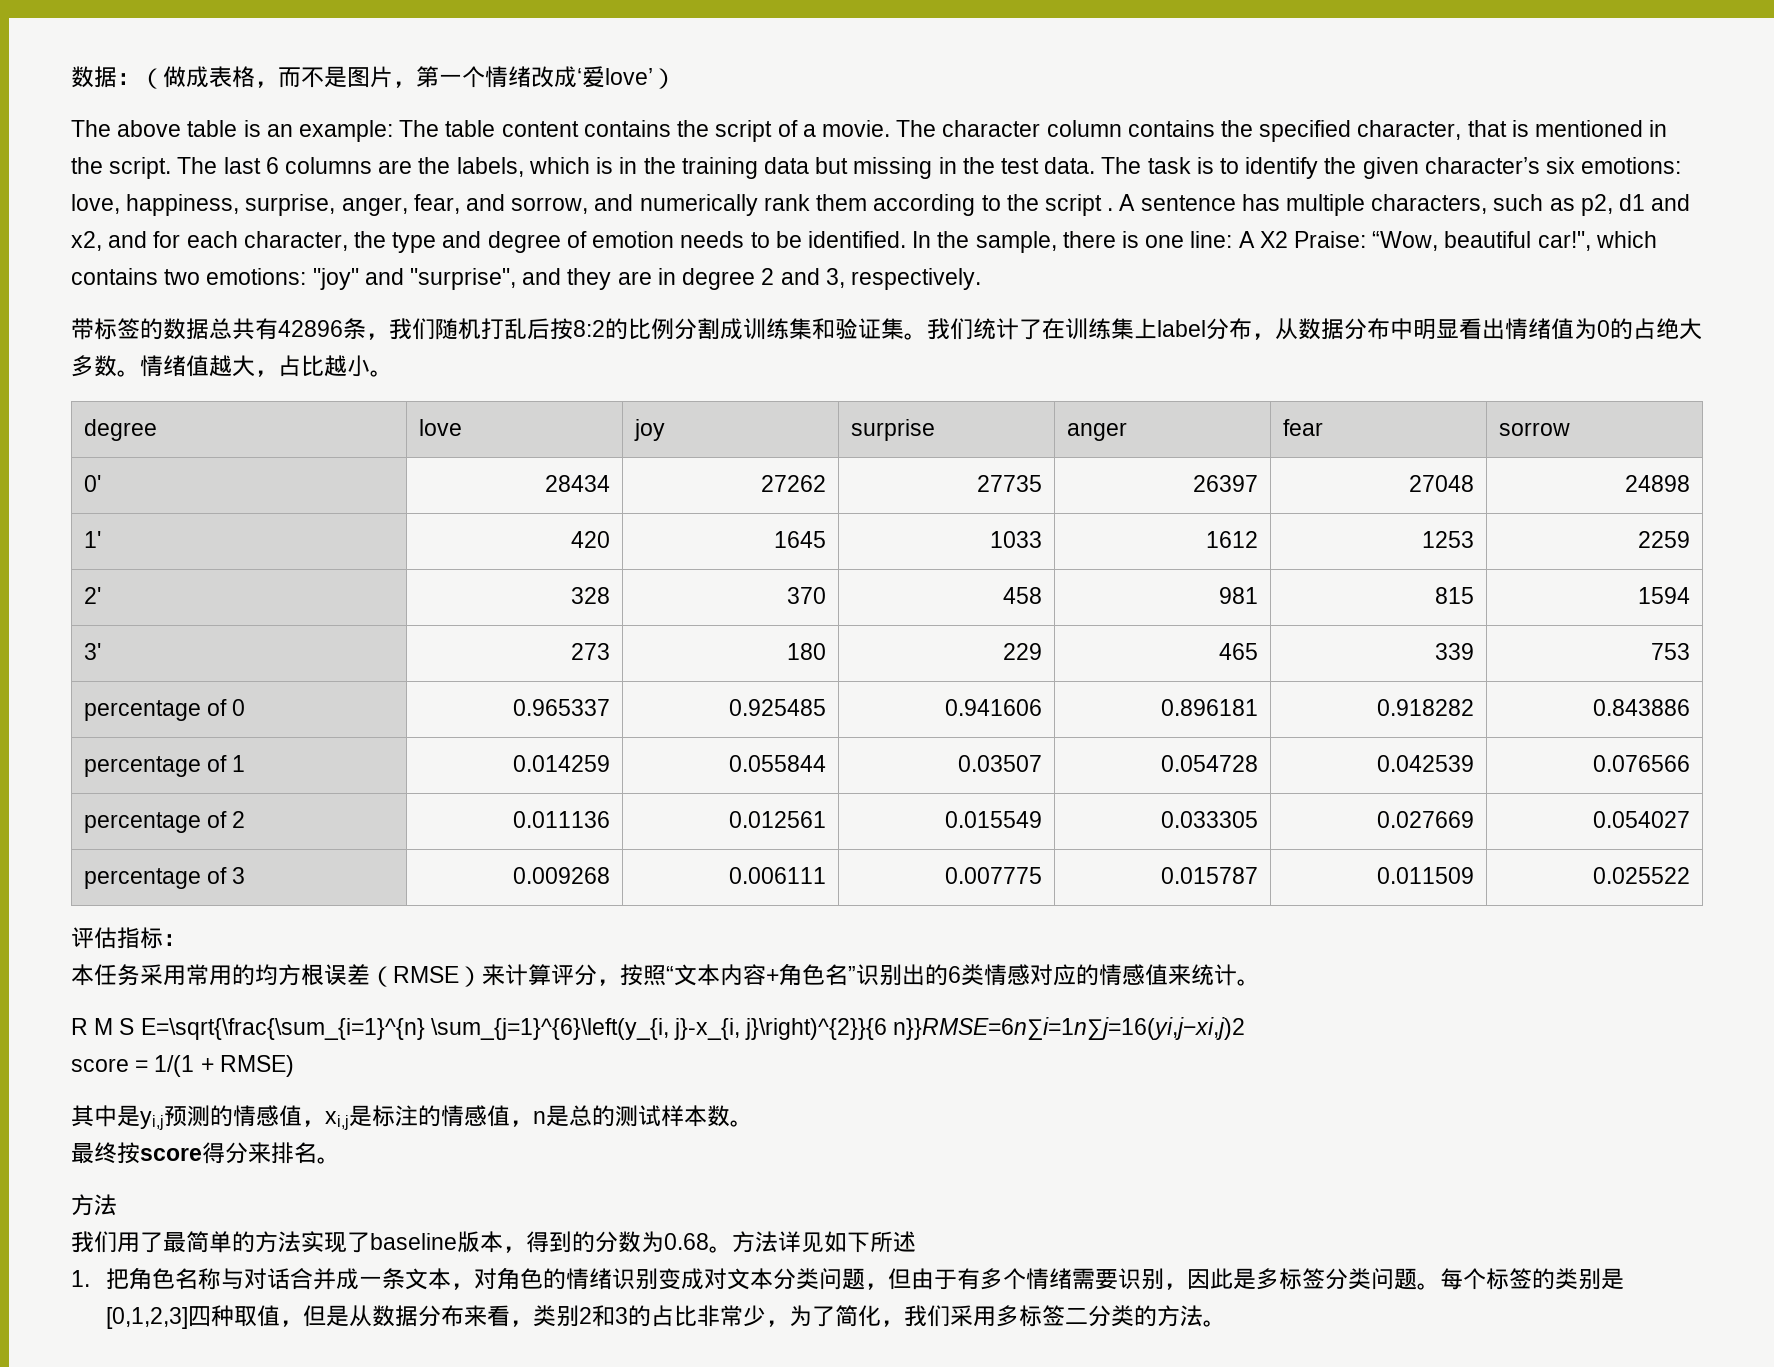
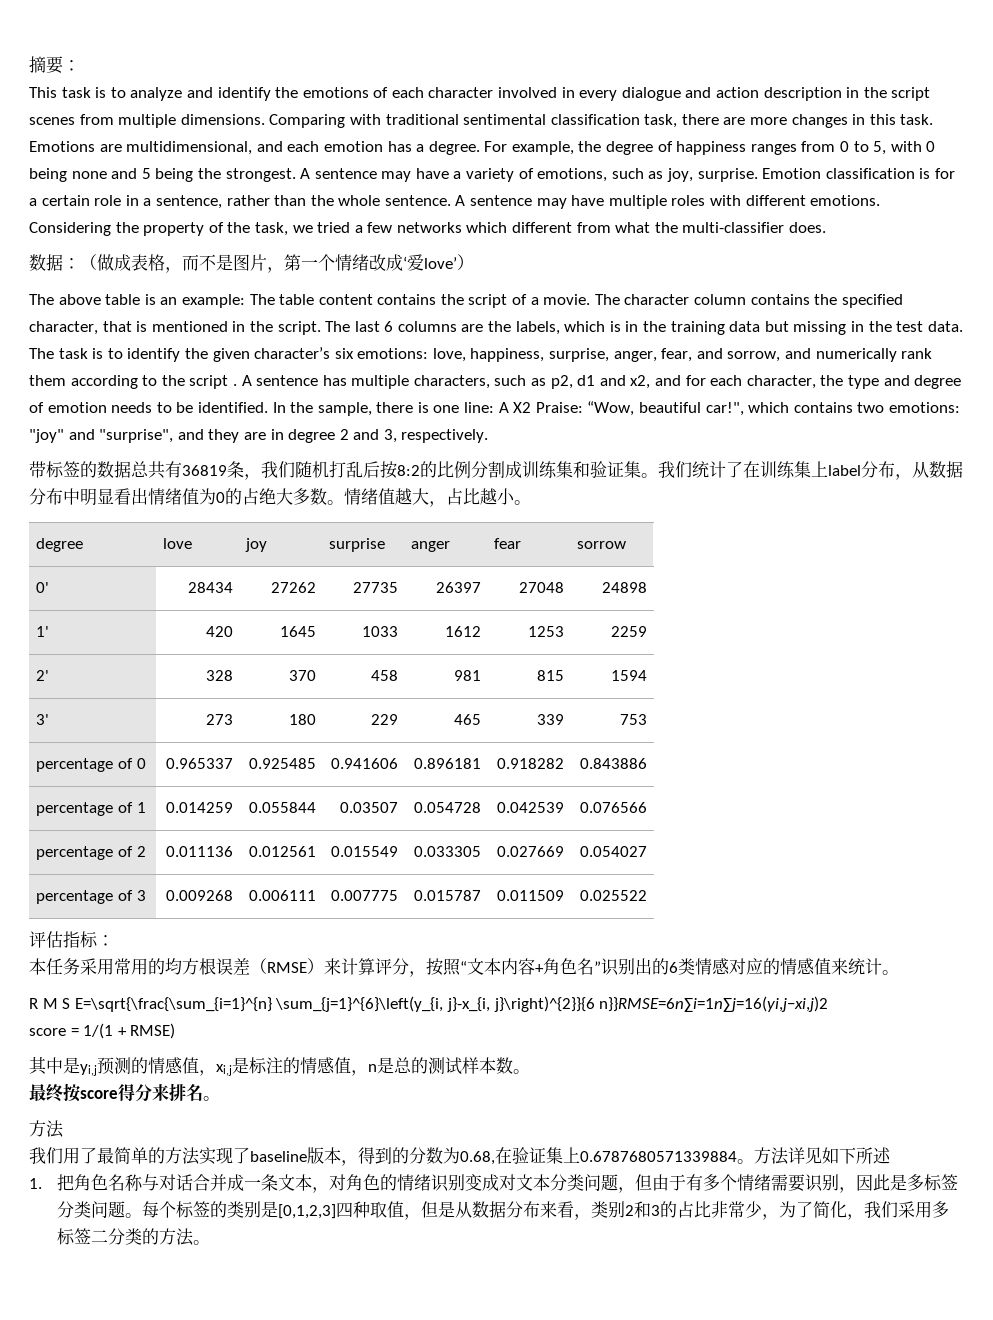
+ 摘要：
+ This task is to analyze and identify the emotions of each character involved in every dialogue and action description in the script scenes from multiple dimensions. Comparing with traditional sentimental classification task, there are more changes in this task. Emotions are multidimensional, and each emotion has a degree. For example, the degree of happiness ranges from 0 to 5, with 0 being none and 5 being the strongest. A sentence may have a variety of emotions, such as joy, surprise. Emotion classification is for a certain role in a sentence, rather than the whole sentence. A sentence may have multiple roles with different emotions. Considering the property of the task, we tried a few networks which different from what the multi-classifier does.
- 带标签的数据总共有42896条，我们随机打乱后按8:2的比例分割成训练集和验证集。
+ 带标签的数据总共有36819条，我们随机打乱后按8:2的比例分割成训练集和验证集。
- 我们用了最简单的方法实现了baseline版本，得到的分数为0.68。
+ 我们用了最简单的方法实现了baseline版本，得到的分数为0.68,在验证集上0.6787680571339884。

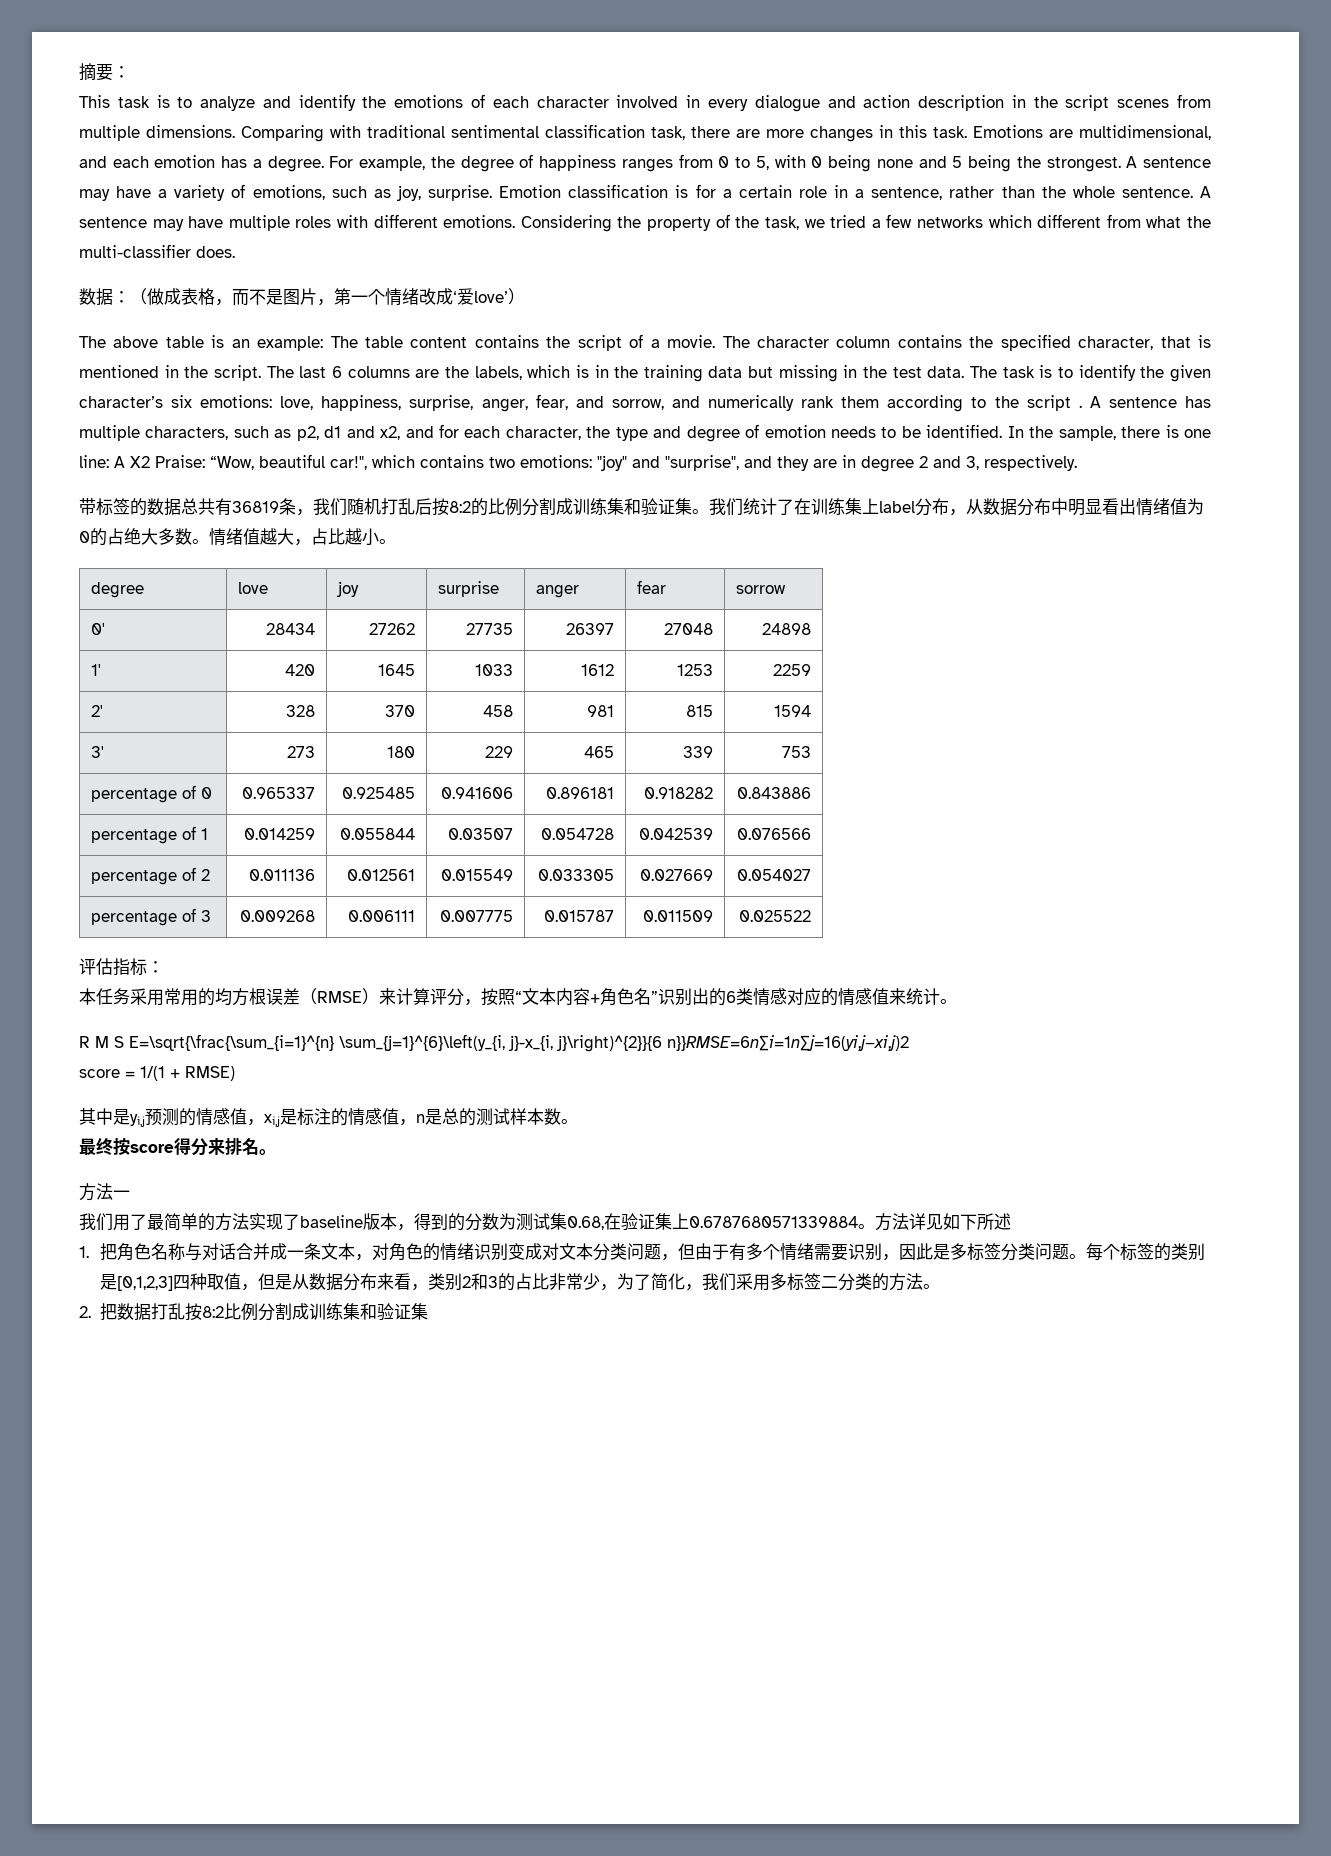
  最终按score得分来排名。
- 方法
+ 方法一
- 我们用了最简单的方法实现了baseline版本，得到的分数为0.68,在验证集上0.6787680571339884。
+ 我们用了最简单的方法实现了baseline版本，得到的分数为测试集0.68,在验证集上0.6787680571339884。
+ 2.把数据打乱按8:2比例分割成训练集和验证集

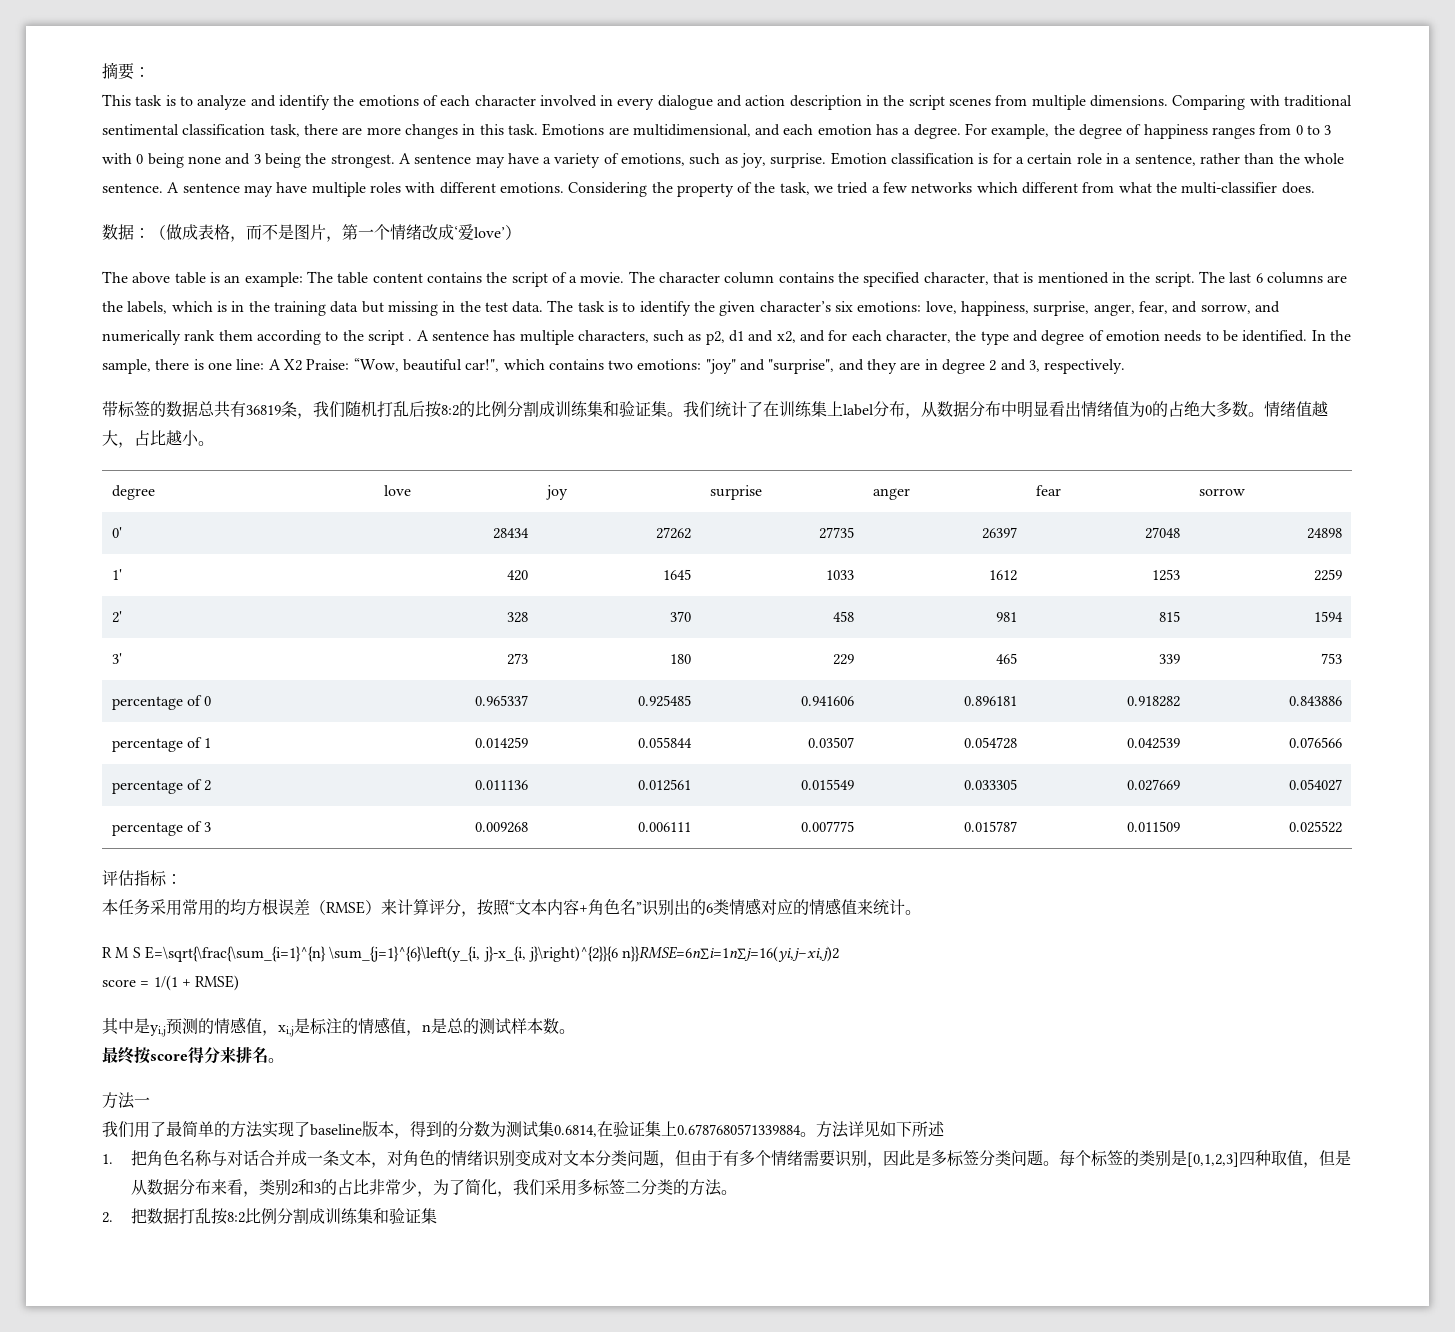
- For example, the degree of happiness ranges from 0 to 5, with 0 being none and 5 being the strongest.
+ For example, the degree of happiness ranges from 0 to 3 with 0 being none and 3 being the strongest.
- 我们用了最简单的方法实现了baseline版本，得到的分数为测试集0.68,在验证集上0.6787680571339884。
+ 我们用了最简单的方法实现了baseline版本，得到的分数为测试集0.6814,在验证集上0.6787680571339884。

